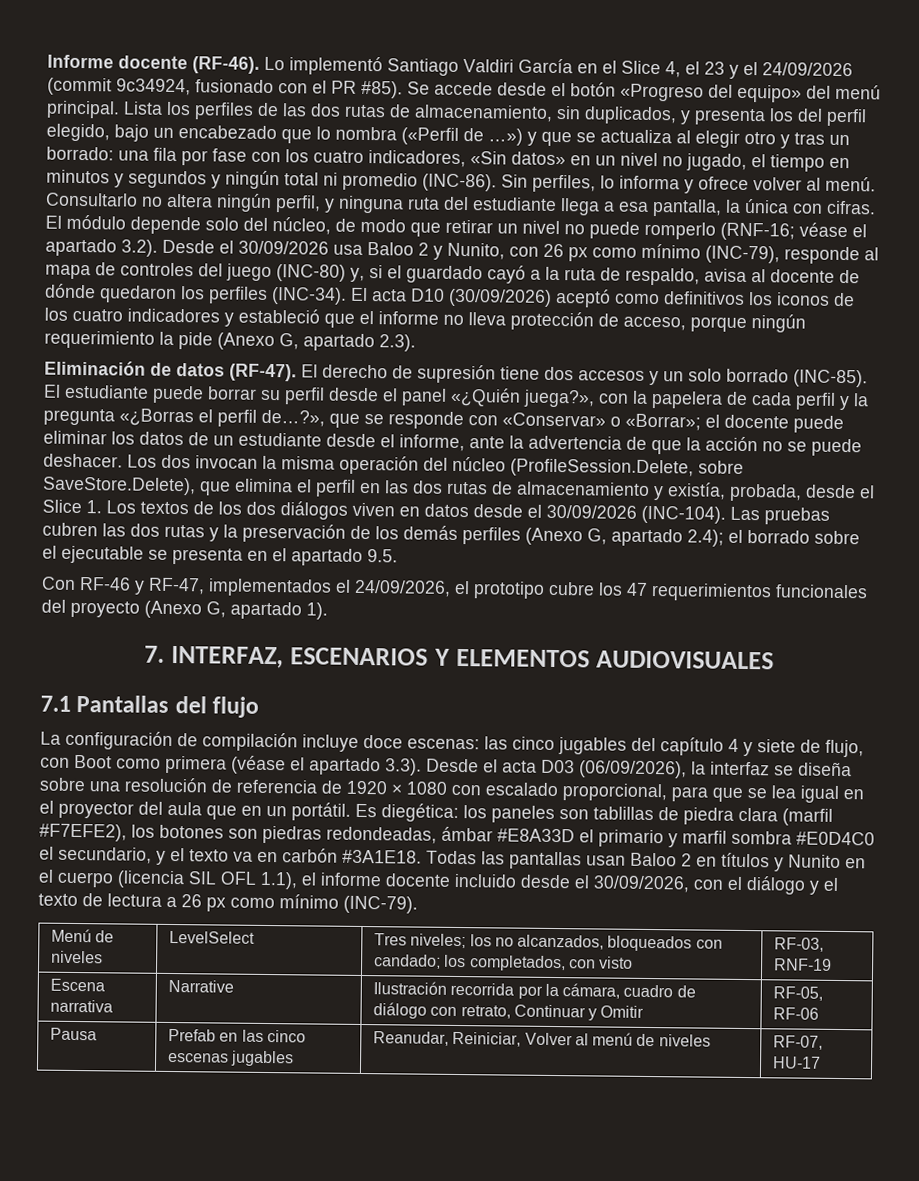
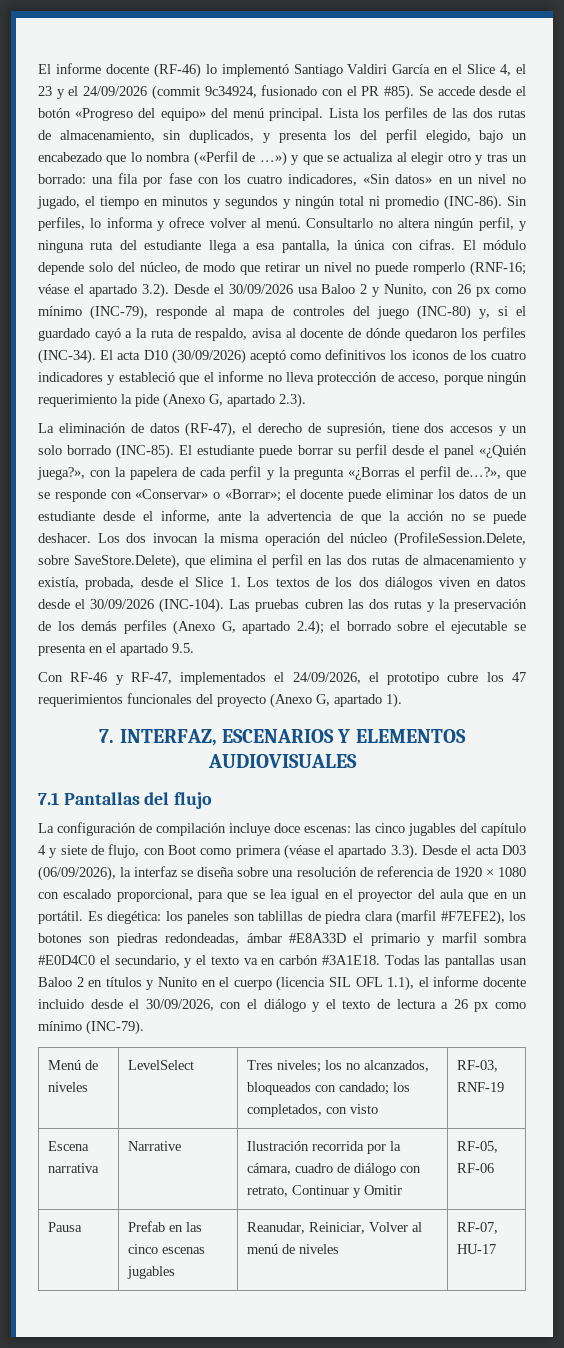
- Informe docente (RF-46). Lo implementó Santiago Valdiri García en el Slice 4, el 23 y el 24/09/2026 (commit 9c34924, fusionado con el PR #85).
+ El informe docente (RF-46) lo implementó Santiago Valdiri García en el Slice 4, el 23 y el 24/09/2026 (commit 9c34924, fusionado con el PR #85).
- Eliminación de datos (RF-47). El derecho de supresión tiene dos accesos y un solo borrado (INC-85).
+ La eliminación de datos (RF-47), el derecho de supresión, tiene dos accesos y un solo borrado (INC-85).

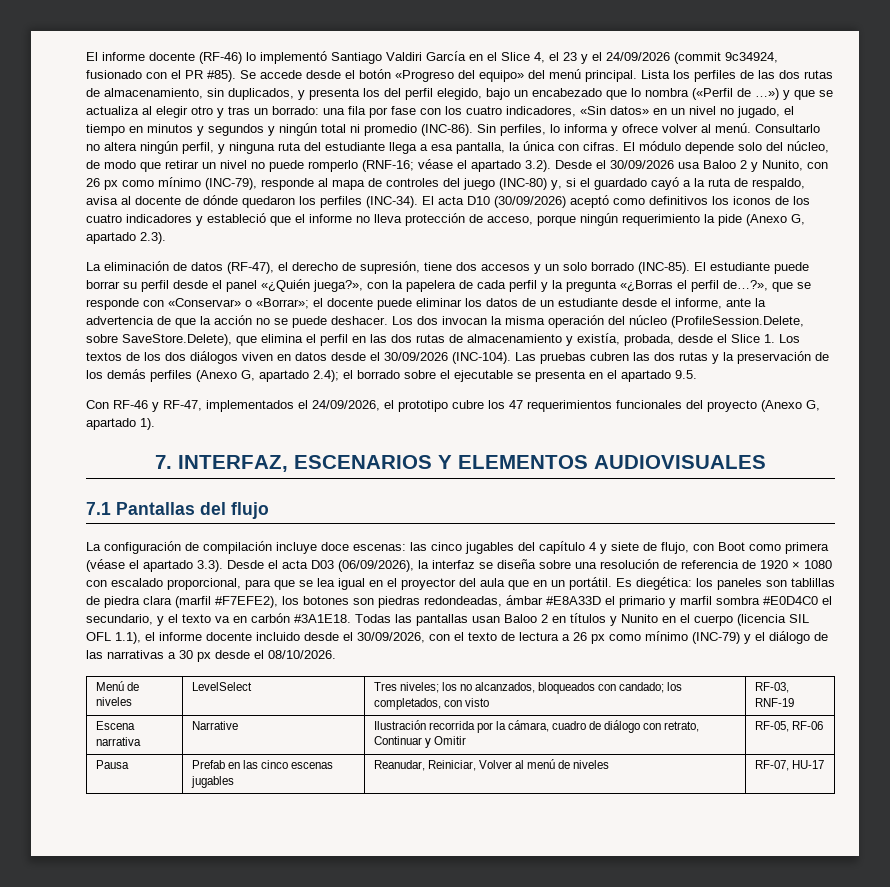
- Todas las pantallas usan Baloo 2 en títulos y Nunito en el cuerpo (licencia SIL OFL 1.1), el informe docente incluido desde el 30/09/2026, con el diálogo y el texto de lectura a 26 px como mínimo (INC-79).
+ Todas las pantallas usan Baloo 2 en títulos y Nunito en el cuerpo (licencia SIL OFL 1.1), el informe docente incluido desde el 30/09/2026, con el texto de lectura a 26 px como mínimo (INC-79) y el diálogo de las narrativas a 30 px desde el 08/10/2026.

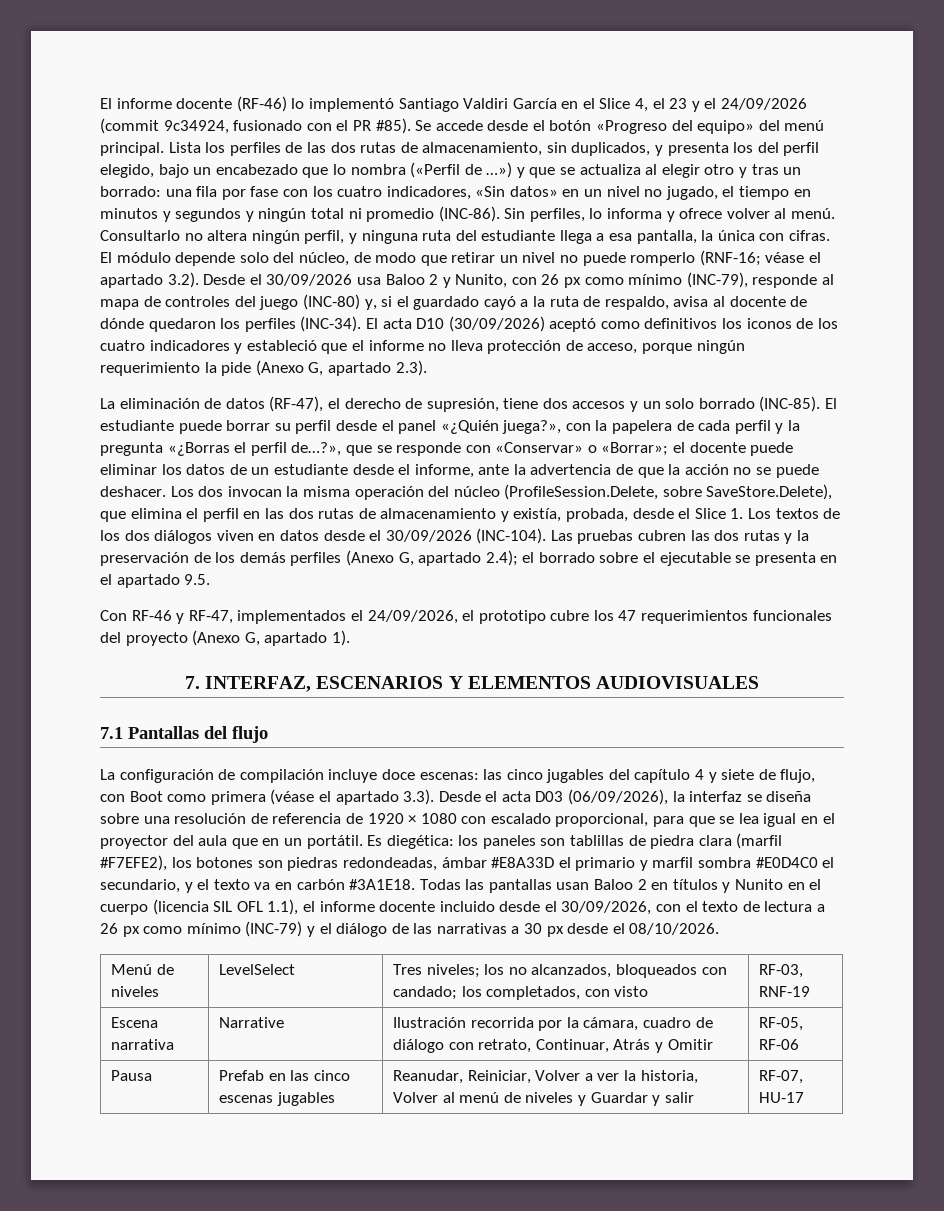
- Escena narrativa | Narrative | Ilustración recorrida por la cámara, cuadro de diálogo con retrato, Continuar y Omitir | RF-05, RF-06
+ Escena narrativa | Narrative | Ilustración recorrida por la cámara, cuadro de diálogo con retrato, Continuar, Atrás y Omitir | RF-05, RF-06
- Pausa | Prefab en las cinco escenas jugables | Reanudar, Reiniciar, Volver al menú de niveles | RF-07, HU-17
+ Pausa | Prefab en las cinco escenas jugables | Reanudar, Reiniciar, Volver a ver la historia, Volver al menú de niveles y Guardar y salir | RF-07, HU-17

